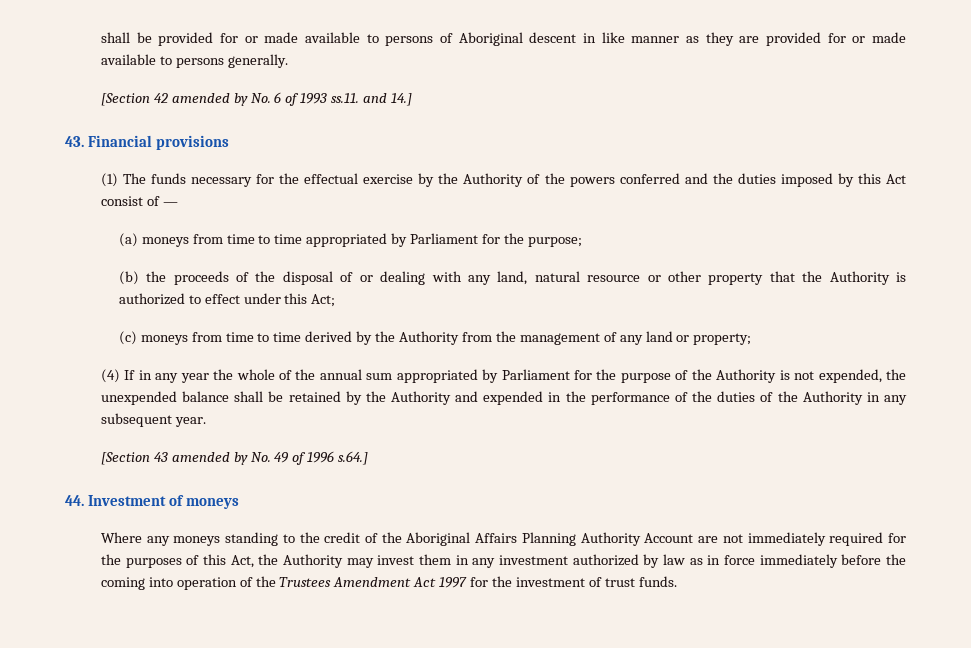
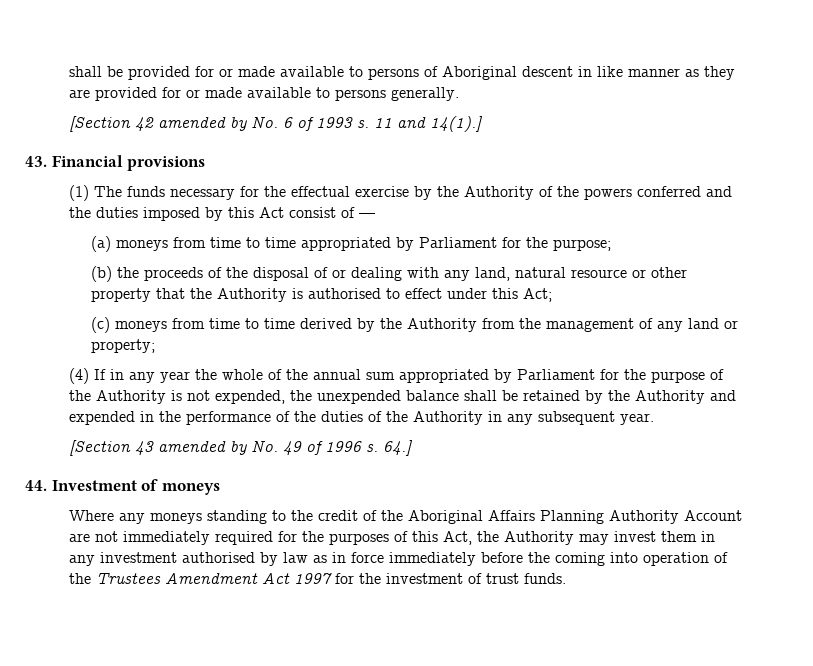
- [Section 42 amended by No. 6 of 1993 ss.11. and 14.]
+ [Section 42 amended by No. 6 of 1993 s. 11 and 14(1).]
- (b) the proceeds of the disposal of or dealing with any land, natural resource or other property that the Authority is authorized to effect under this Act;
+ (b) the proceeds of the disposal of or dealing with any land, natural resource or other property that the Authority is authorised to effect under this Act;
- [Section 43 amended by No. 49 of 1996 s.64.]
+ [Section 43 amended by No. 49 of 1996 s. 64.]
- Where any moneys standing to the credit of the Aboriginal Affairs Planning Authority Account are not immediately required for the purposes of this Act, the Authority may invest them in any investment authorized by law as in force immediately before the coming into operation of the Trustees Amendment Act 1997 for the investment of trust funds.
+ Where any moneys standing to the credit of the Aboriginal Affairs Planning Authority Account are not immediately required for the purposes of this Act, the Authority may invest them in any investment authorised by law as in force immediately before the coming into operation of the Trustees Amendment Act 1997 for the investment of trust funds.

